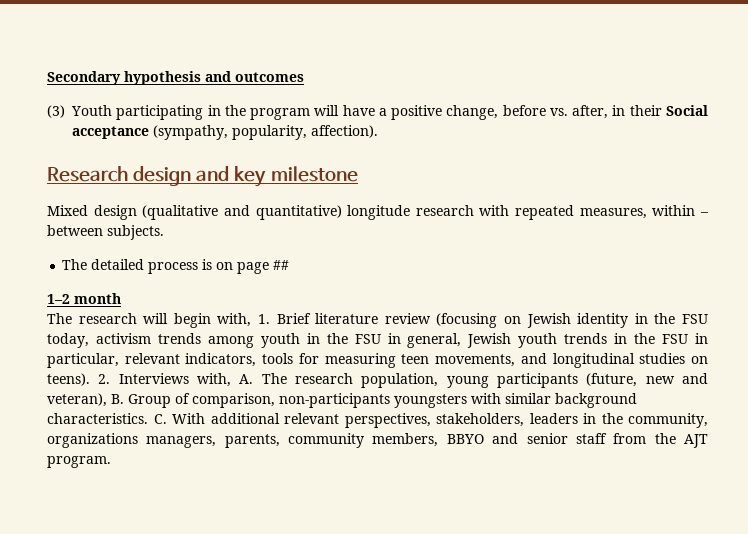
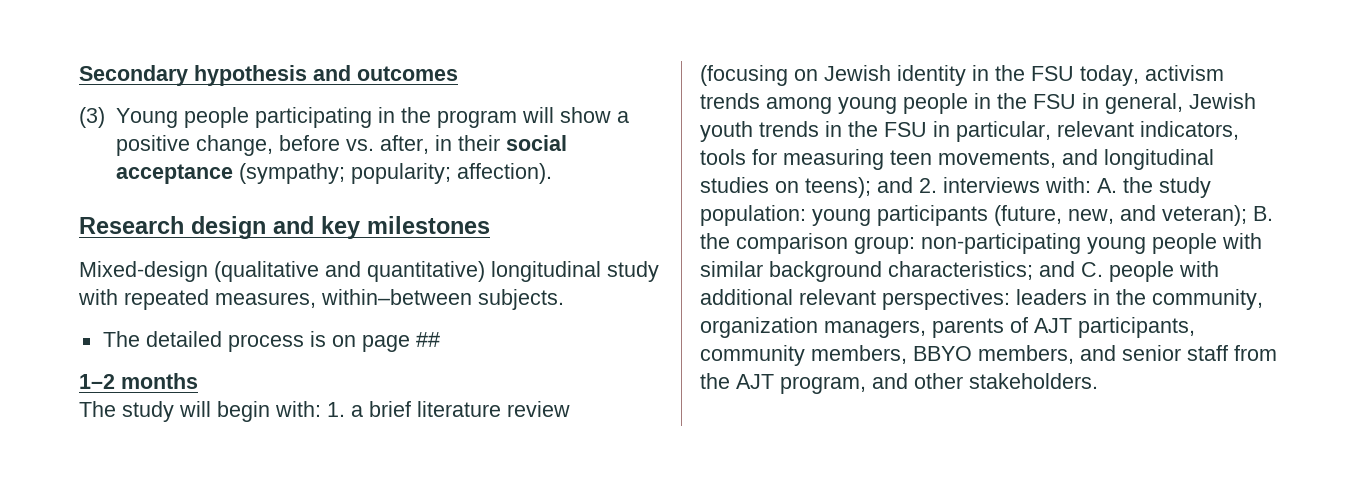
- (3) Youth participating in the program will have a positive change, before vs. after, in their Social acceptance (sympathy, popularity, affection).
+ (3) Young people participating in the program will show a positive change, before vs. after, in their social acceptance (sympathy; popularity; affection).
- Research design and key milestone
- Mixed design (qualitative and quantitative) longitude research with repeated measures, within – between subjects.
+ Research design and key milestones
+ Mixed-design (qualitative and quantitative) longitudinal study with repeated measures, within–between subjects.
- 1–2 month
- The research will begin with, 1. Brief literature review (focusing on Jewish identity in the FSU today, activism trends among youth in the FSU in general, Jewish youth trends in the FSU in particular, relevant indicators, tools for measuring teen movements, and longitudinal studies on teens). 2. Interviews with, A. The research population, young participants (future, new and veteran), B. Group of comparison, non-participants youngsters with similar background characteristics. C. With additional relevant perspectives, stakeholders, leaders in the community, organizations managers, parents, community members, BBYO and senior staff from the AJT program.
+ 1–2 months
+ The study will begin with: 1. a brief literature review (focusing on Jewish identity in the FSU today, activism trends among young people in the FSU in general, Jewish youth trends in the FSU in particular, relevant indicators, tools for measuring teen movements, and longitudinal studies on teens); and 2. interviews with: A. the study population: young participants (future, new, and veteran); B. the comparison group: non-participating young people with similar background characteristics; and C. people with additional relevant perspectives: leaders in the community, organization managers, parents of AJT participants, community members, BBYO members, and senior staff from the AJT program, and other stakeholders.

